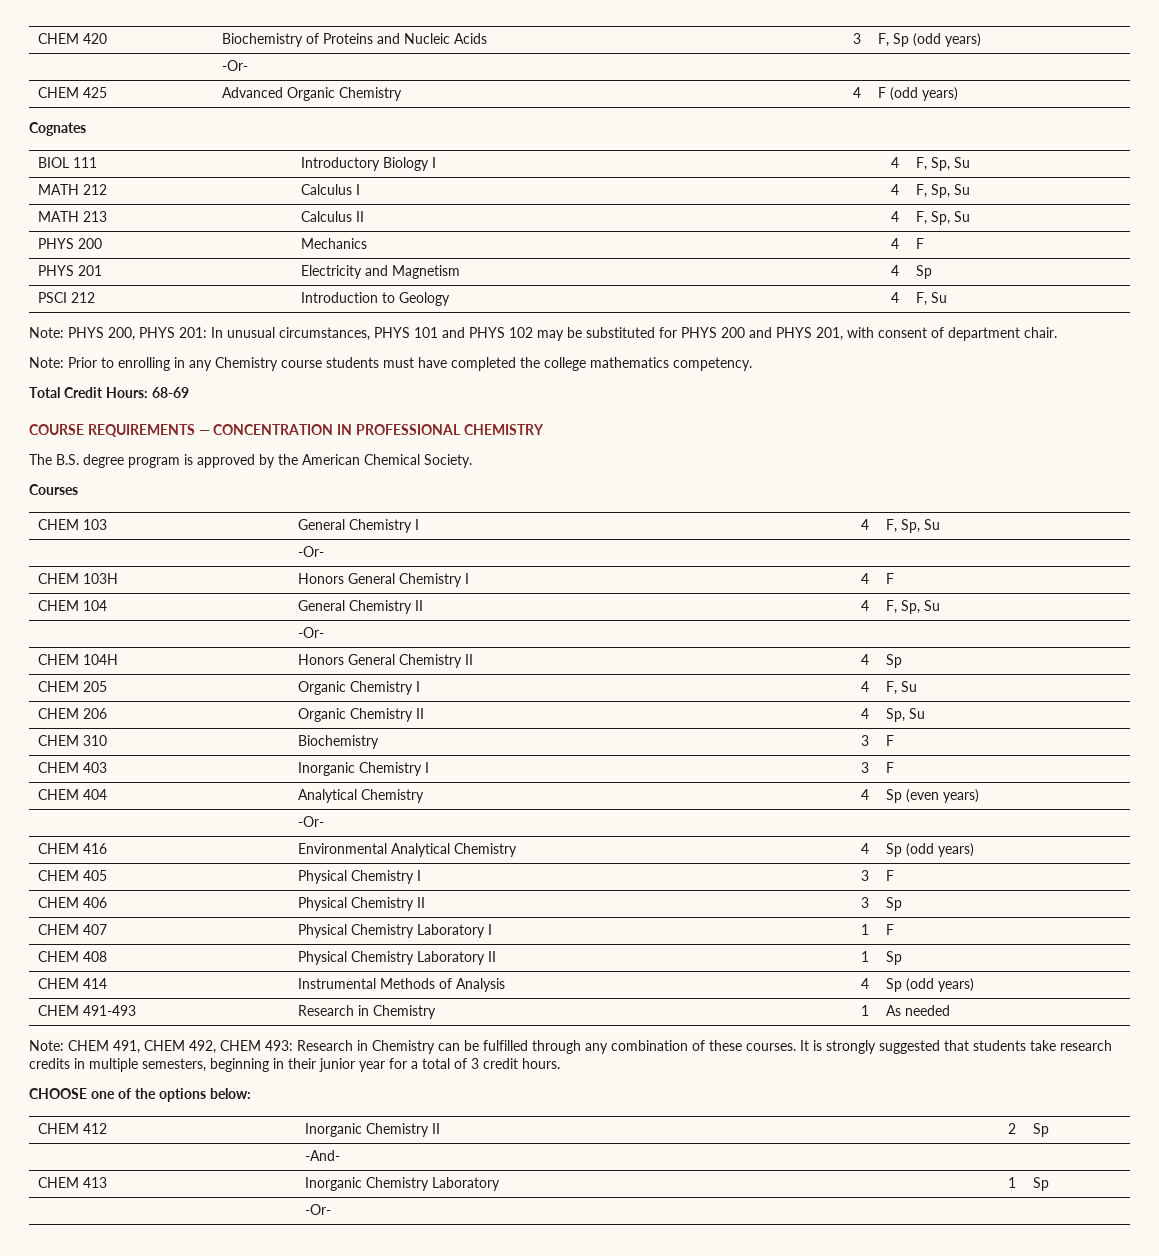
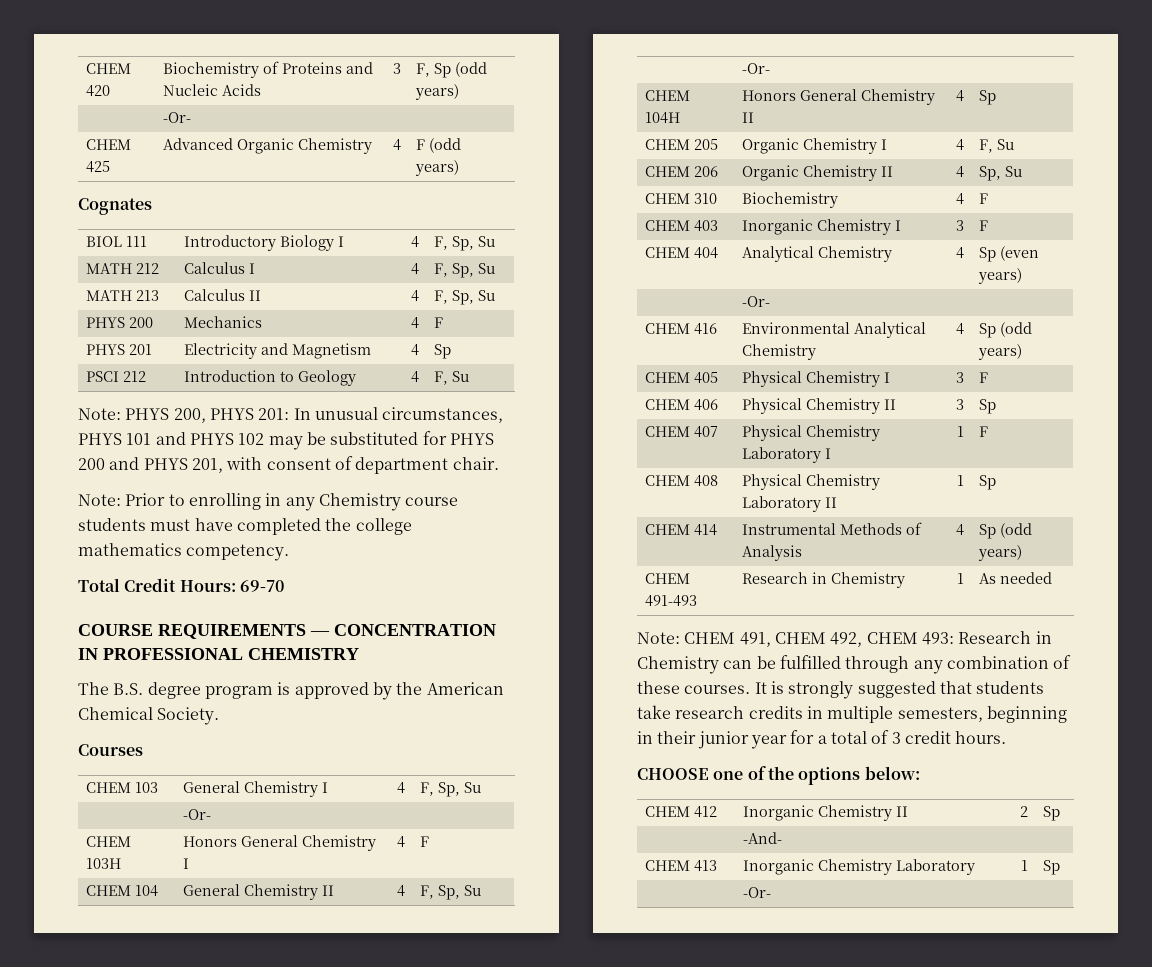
- Total Credit Hours: 68-69
+ Total Credit Hours: 69-70
- CHEM 310 | Biochemistry | 3 | F
+ CHEM 310 | Biochemistry | 4 | F

